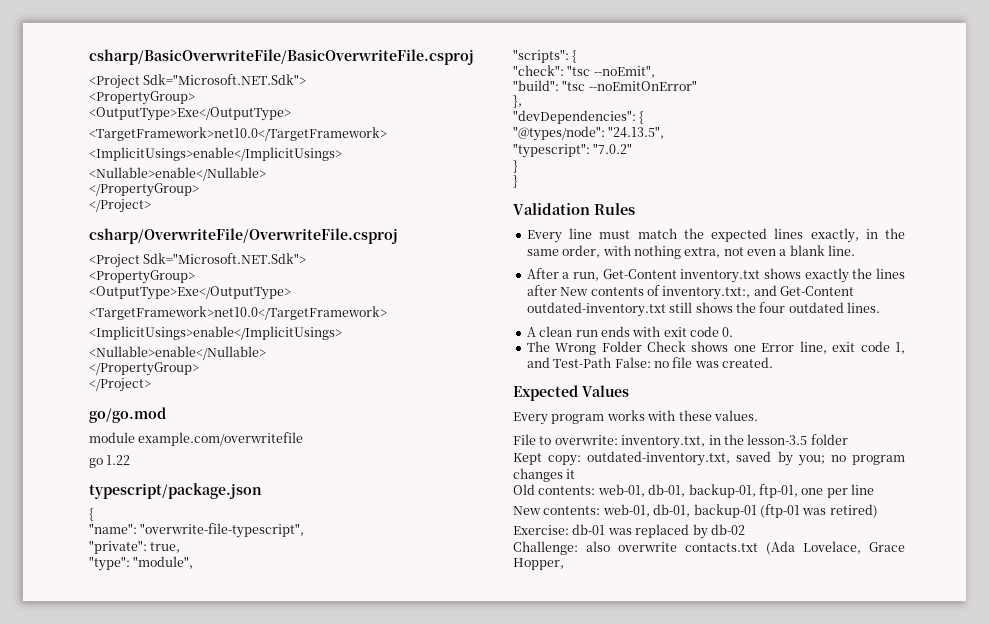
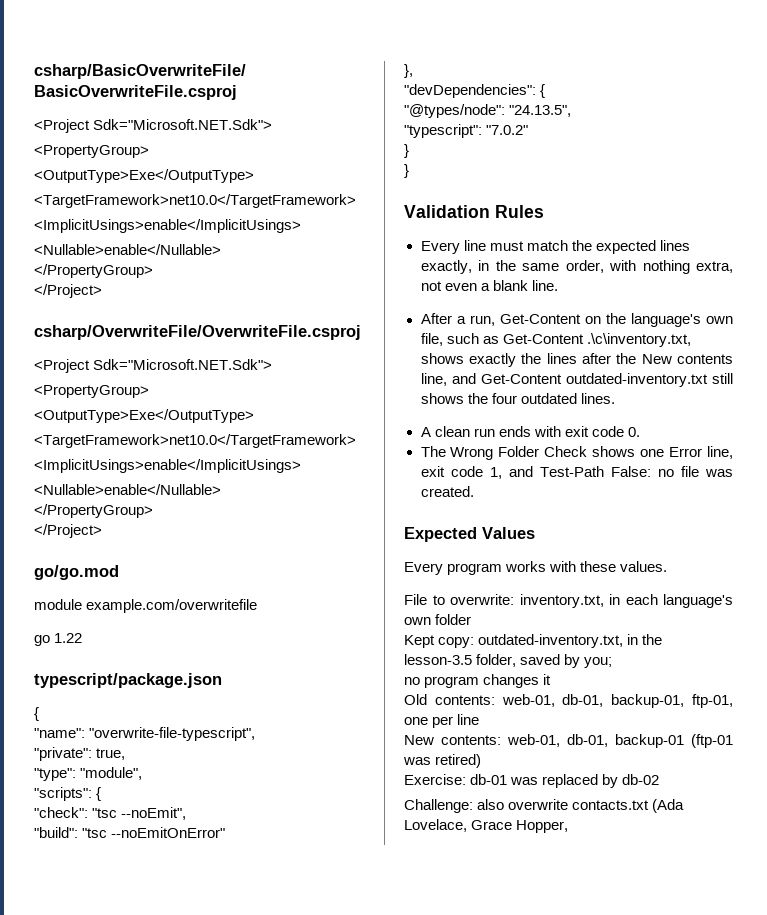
- After a run, Get-Content inventory.txt shows exactly the lines after New contents of inventory.txt:, and Get-Content outdated-inventory.txt still shows the four outdated lines.
+ After a run, Get-Content on the language's own file, such as Get-Content .\c\inventory.txt, shows exactly the lines after the New contents line, and Get-Content outdated-inventory.txt still shows the four outdated lines.
- File to overwrite: inventory.txt, in the lesson-3.5 folder
+ File to overwrite: inventory.txt, in each language's own folder
- Kept copy: outdated-inventory.txt, saved by you; no program changes it
+ Kept copy: outdated-inventory.txt, in the lesson-3.5 folder, saved by you;
+ no program changes it

